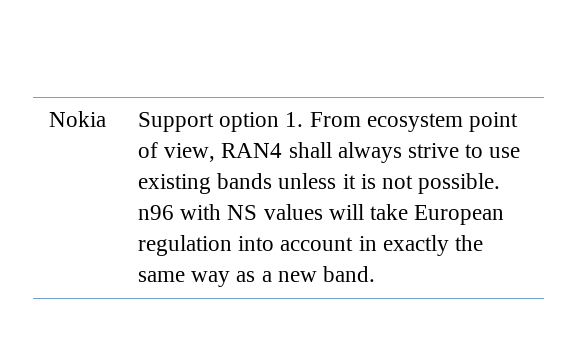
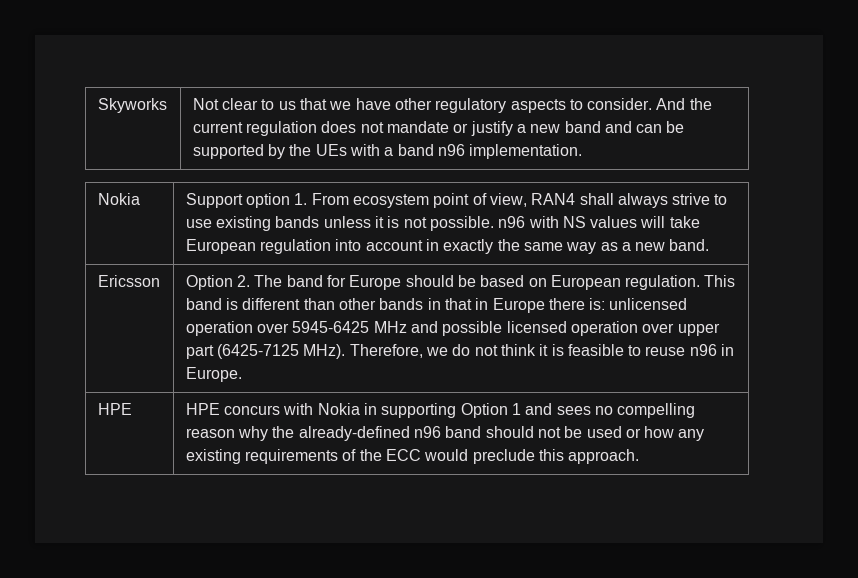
+ Skyworks | Not clear to us that we have other regulatory aspects to consider. And the current regulation does not mandate or justify a new band and can be supported by the UEs with a band n96 implementation.
+ Ericsson | Option 2. The band for Europe should be based on European regulation. This band is different than other bands in that in Europe there is: unlicensed operation over 5945-6425 MHz and possible licensed operation over upper part (6425-7125 MHz). Therefore, we do not think it is feasible to reuse n96 in Europe.
+ HPE | HPE concurs with Nokia in supporting Option 1 and sees no compelling reason why the already-defined n96 band should not be used or how any existing requirements of the ECC would preclude this approach.

